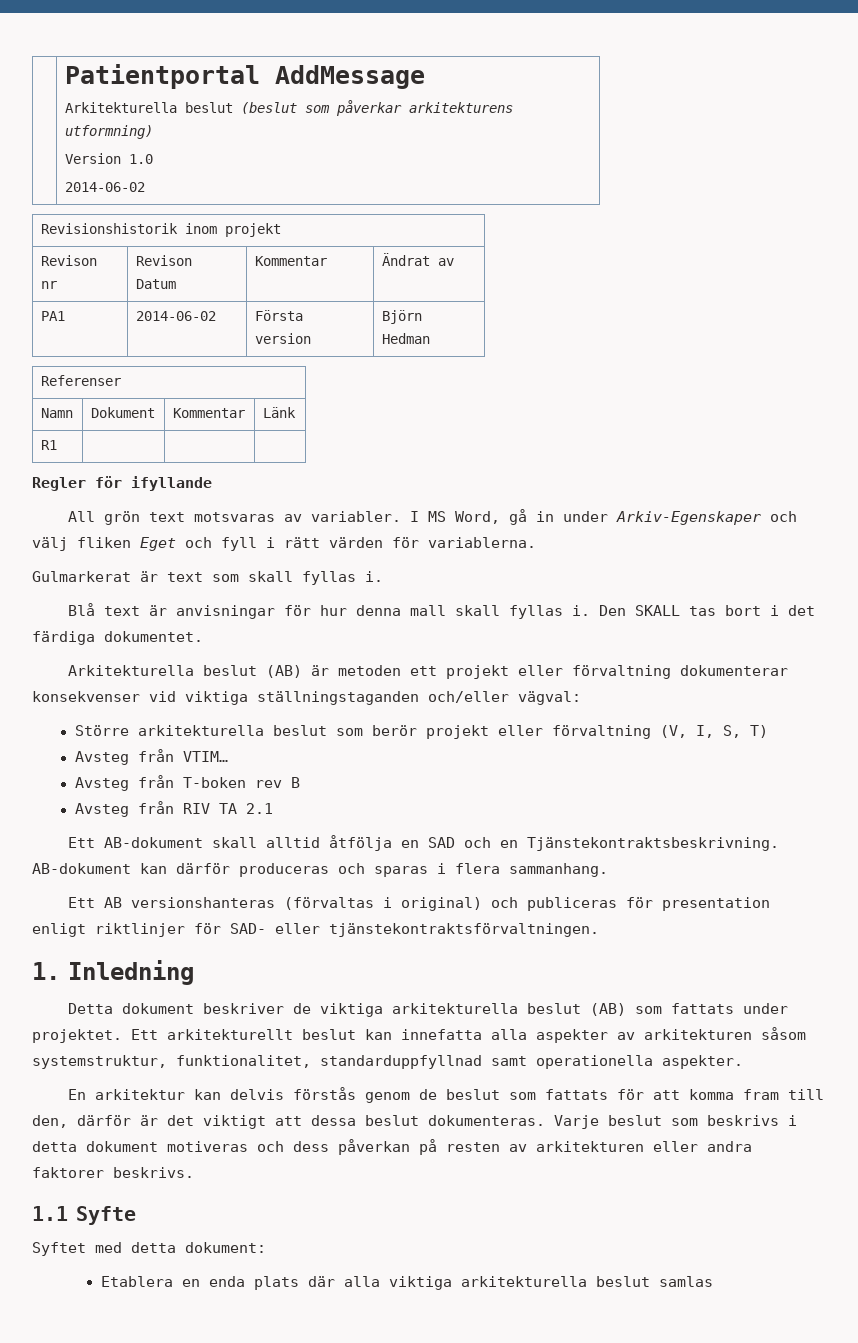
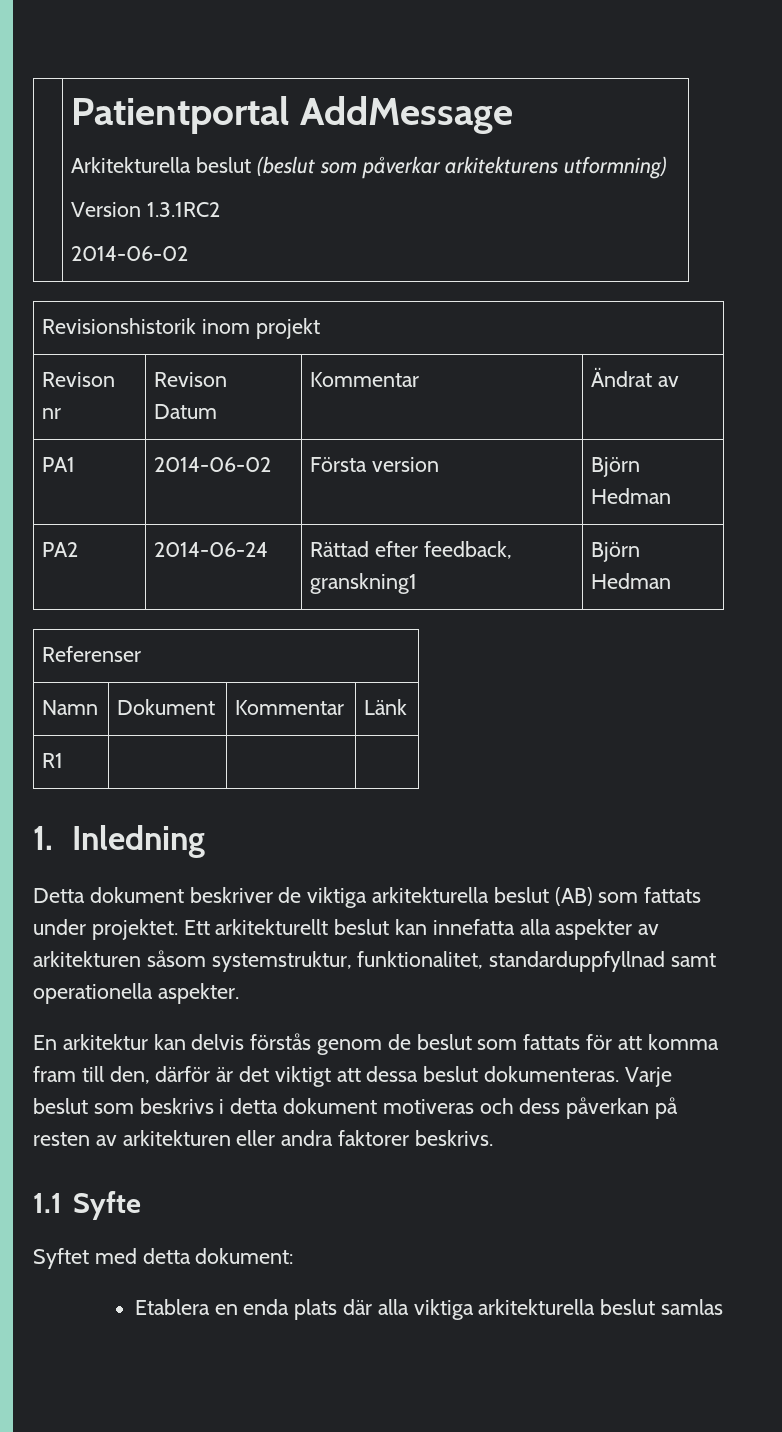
  | Patientportal AddMessage
  Arkitekturella beslut (beslut som påverkar arkitekturens utformning)
- Version 1.0
+ Version 1.3.1RC2
+ PA2 | 2014-06-24 | Rättad efter feedback, granskning1 | Björn Hedman
- Regler för ifyllande
- All grön text motsvaras av variabler. I MS Word, gå in under Arkiv-Egenskaper och välj fliken Eget och fyll i rätt värden för variablerna.
- Gulmarkerat är text som skall fyllas i.
- Blå text är anvisningar för hur denna mall skall fyllas i. Den SKALL tas bort i det färdiga dokumentet.
- Arkitekturella beslut (AB) är metoden ett projekt eller förvaltning dokumenterar konsekvenser vid viktiga ställningstaganden och/eller vägval:
- Större arkitekturella beslut som berör projekt eller förvaltning (V, I, S, T)
- Avsteg från VTIM…
- Avsteg från T-boken rev B
- Avsteg från RIV TA 2.1
- Ett AB-dokument skall alltid åtfölja en SAD och en Tjänstekontraktsbeskrivning. AB-dokument kan därför produceras och sparas i flera sammanhang.
- Ett AB versionshanteras (förvaltas i original) och publiceras för presentation enligt riktlinjer för SAD- eller tjänstekontraktsförvaltningen.

